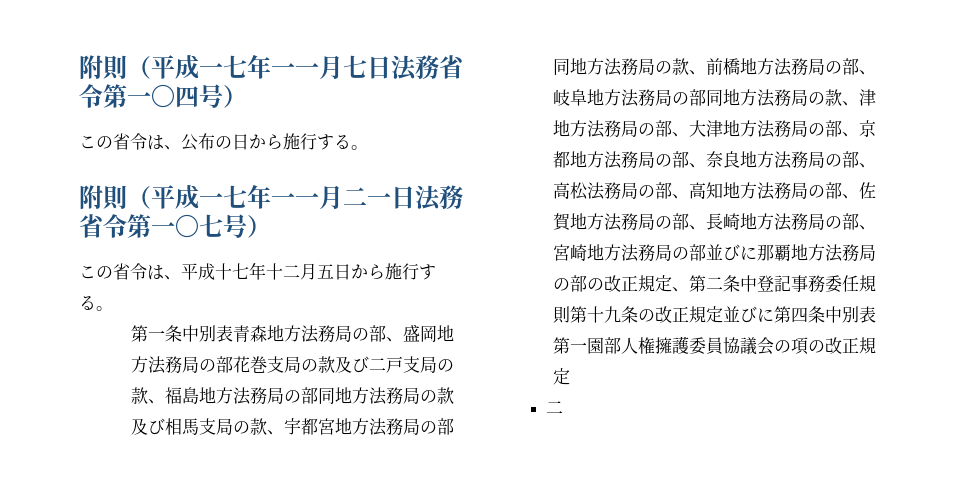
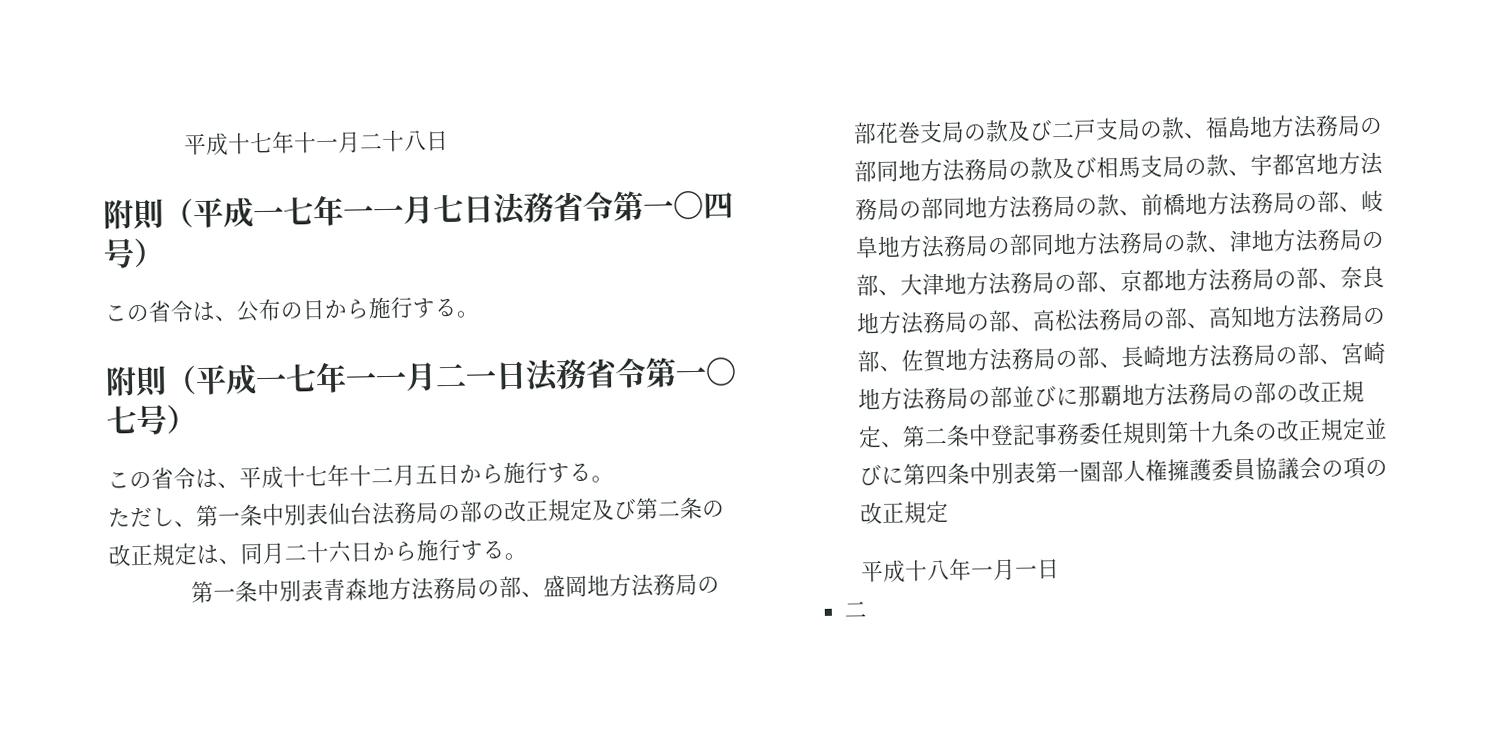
+ 平成十七年十一月二十八日
+ ただし、第一条中別表仙台法務局の部の改正規定及び第二条の改正規定は、同月二十六日から施行する。
+ 平成十八年一月一日

